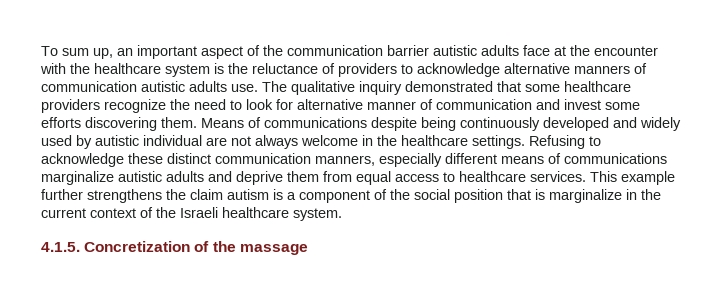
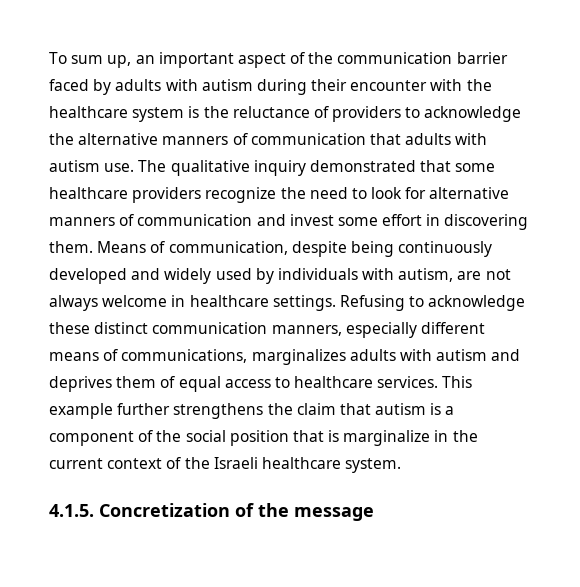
- To sum up, an important aspect of the communication barrier autistic adults face at the encounter with the healthcare system is the reluctance of providers to acknowledge alternative manners of communication autistic adults use.
+ To sum up, an important aspect of the communication barrier faced by adults with autism during their encounter with the healthcare system is the reluctance of providers to acknowledge the alternative manners of communication that adults with autism use.
- The qualitative inquiry demonstrated that some healthcare providers recognize the need to look for alternative manner of communication and invest some efforts discovering them.
+ The qualitative inquiry demonstrated that some healthcare providers recognize the need to look for alternative manners of communication and invest some effort in discovering them.
- Means of communications despite being continuously developed and widely used by autistic individual are not always welcome in the healthcare settings.
+ Means of communication, despite being continuously developed and widely used by individuals with autism, are not always welcome in healthcare settings.
- Refusing to acknowledge these distinct communication manners, especially different means of communications marginalize autistic adults and deprive them from equal access to healthcare services.
+ Refusing to acknowledge these distinct communication manners, especially different means of communications, marginalizes adults with autism and deprives them of equal access to healthcare services.
- This example further strengthens the claim autism is a component of the social position that is marginalize in the current context of the Israeli healthcare system.
+ This example further strengthens the claim that autism is a component of the social position that is marginalize in the current context of the Israeli healthcare system.
- 4.1.5. Concretization of the massage
+ 4.1.5. Concretization of the message

